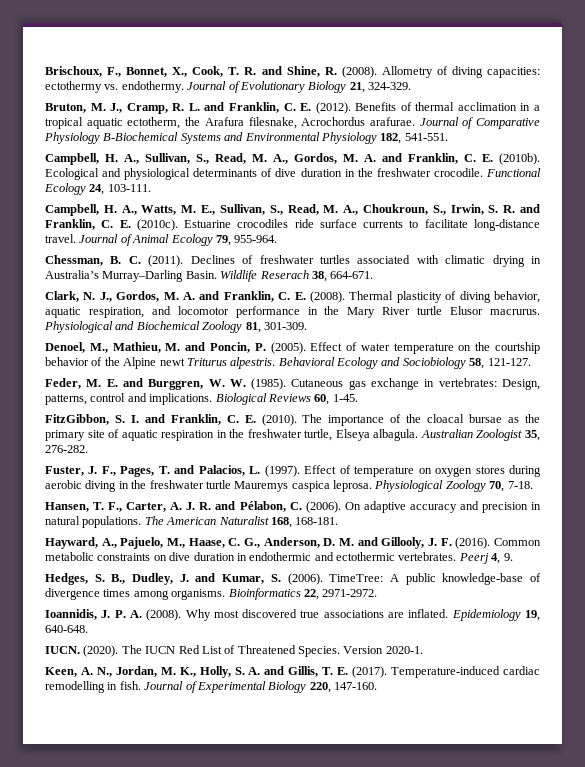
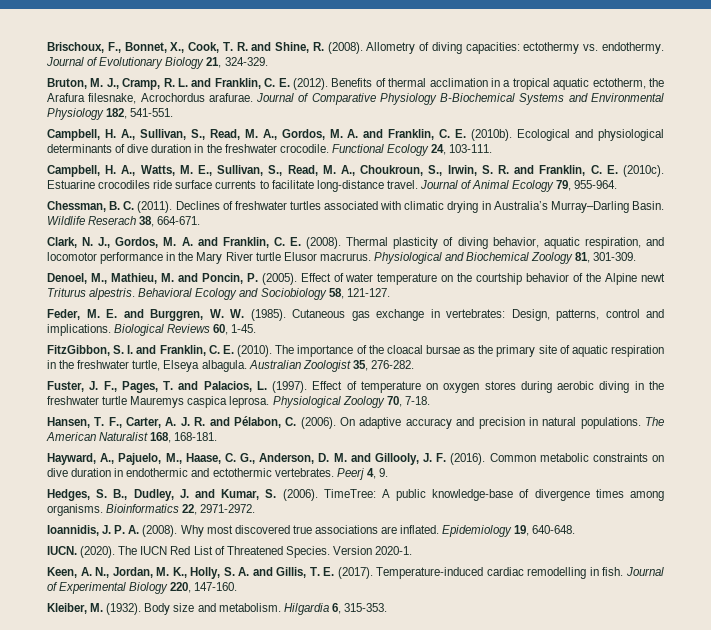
+ Kleiber, M. (1932). Body size and metabolism. Hilgardia 6, 315-353.

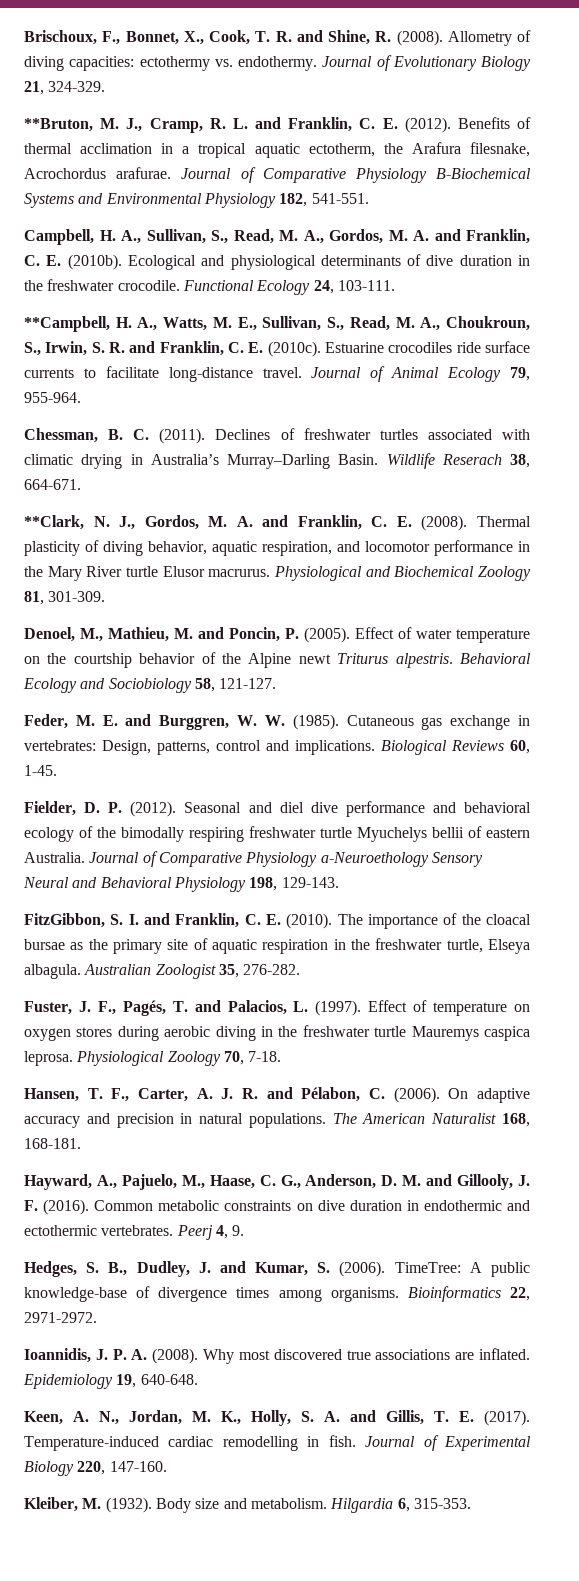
- Bruton, M. J., Cramp, R. L. and Franklin, C. E. (2012).
+ **Bruton, M. J., Cramp, R. L. and Franklin, C. E. (2012).
- Campbell, H. A., Watts, M. E., Sullivan, S., Read, M. A., Choukroun, S., Irwin, S. R. and Franklin, C. E. (2010c).
+ **Campbell, H. A., Watts, M. E., Sullivan, S., Read, M. A., Choukroun, S., Irwin, S. R. and Franklin, C. E. (2010c).
- Clark, N. J., Gordos, M. A. and Franklin, C. E. (2008).
+ **Clark, N. J., Gordos, M. A. and Franklin, C. E. (2008).
+ Fielder, D. P. (2012). Seasonal and diel dive performance and behavioral ecology of the bimodally respiring freshwater turtle Myuchelys bellii of eastern Australia. Journal of Comparative Physiology a-Neuroethology Sensory Neural and Behavioral Physiology 198, 129-143.
- Fuster, J. F., Pages, T. and Palacios, L. (1997).
+ Fuster, J. F., Pagés, T. and Palacios, L. (1997).
- IUCN. (2020). The IUCN Red List of Threatened Species. Version 2020-1.

